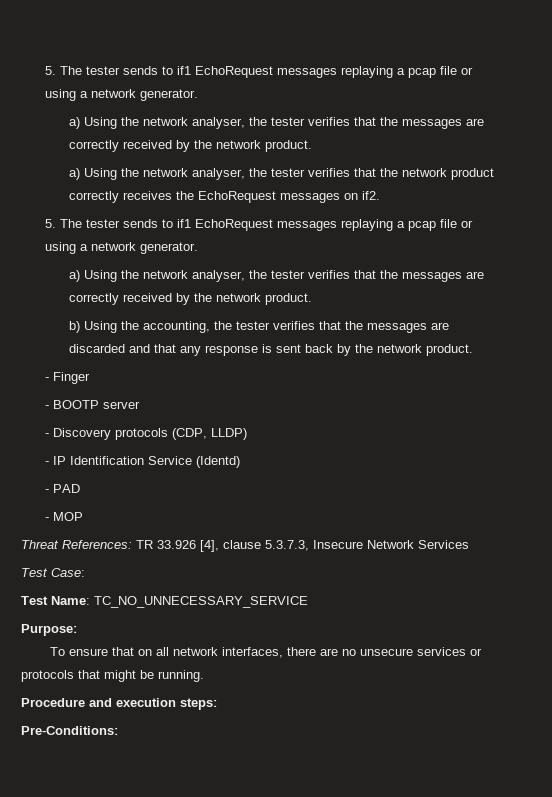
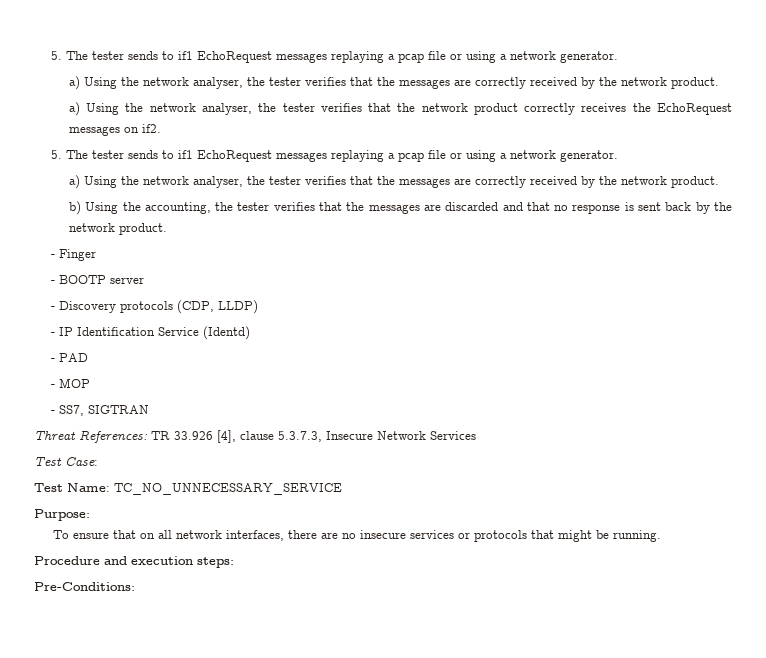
- b) Using the accounting, the tester verifies that the messages are discarded and that any response is sent back by the network product.
+ b) Using the accounting, the tester verifies that the messages are discarded and that no response is sent back by the network product.
+ - SS7, SIGTRAN
- To ensure that on all network interfaces, there are no unsecure services or protocols that might be running.
+ To ensure that on all network interfaces, there are no insecure services or protocols that might be running.

